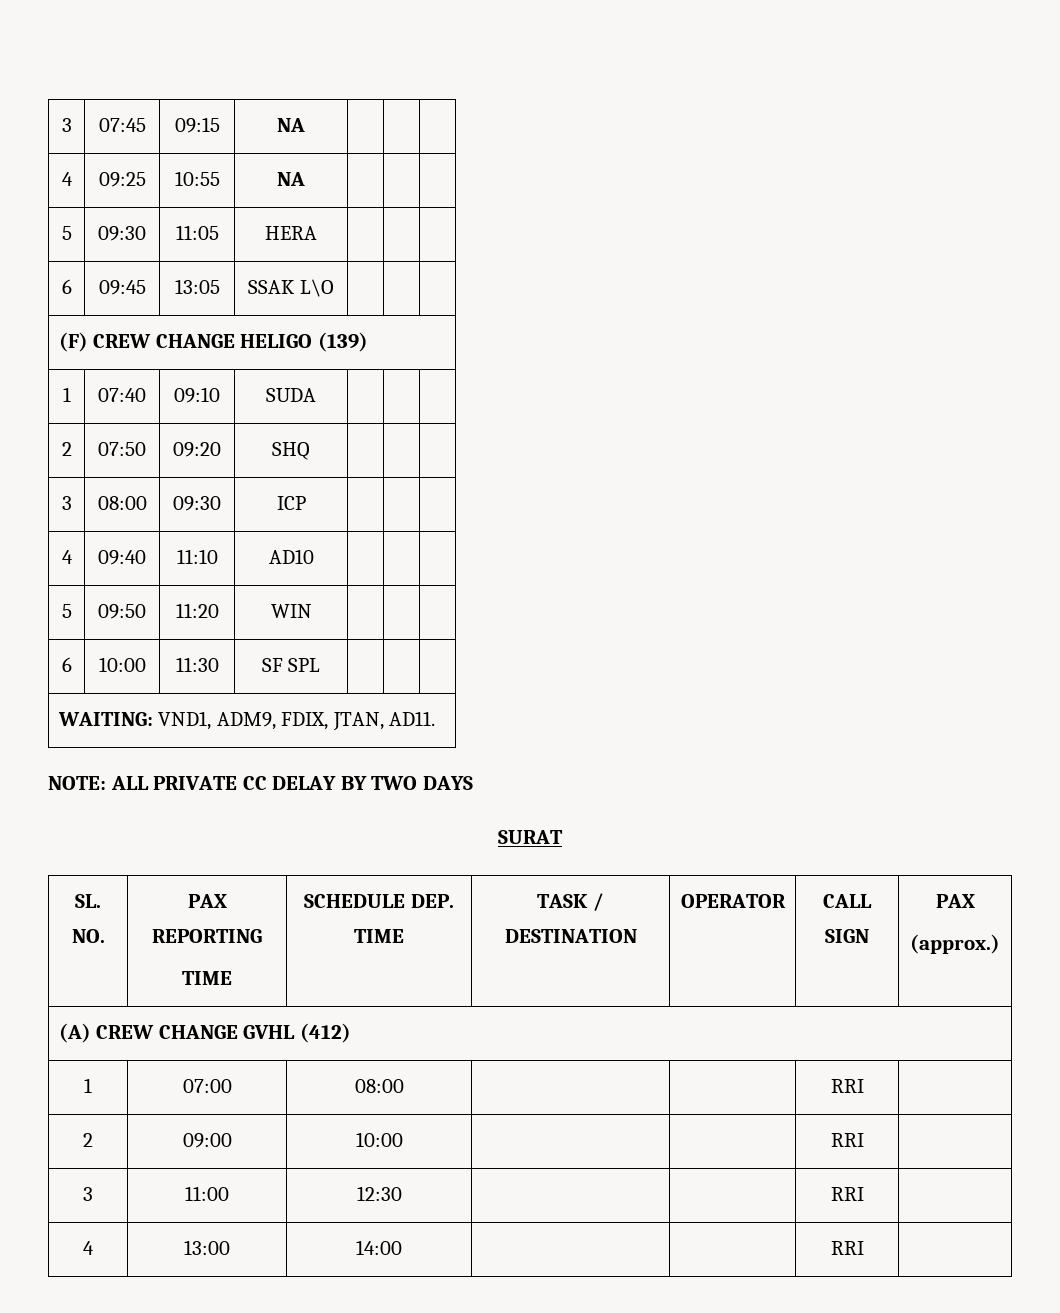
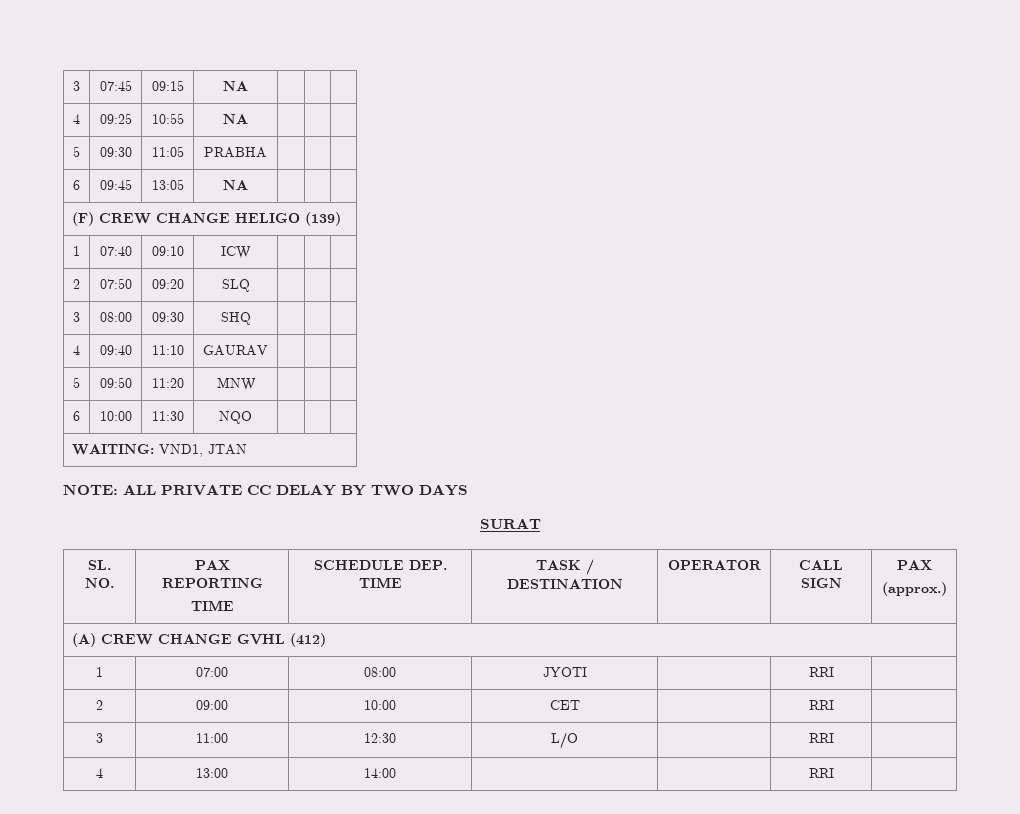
- 5 | 09:30 | 11:05 | HERA | | |
+ 5 | 09:30 | 11:05 | PRABHA | | |
- 6 | 09:45 | 13:05 | SSAK L\O | | |
+ 6 | 09:45 | 13:05 | NA | | |
- 1 | 07:40 | 09:10 | SUDA | | |
+ 1 | 07:40 | 09:10 | ICW | | |
- 2 | 07:50 | 09:20 | SHQ | | |
+ 2 | 07:50 | 09:20 | SLQ | | |
- 3 | 08:00 | 09:30 | ICP | | |
+ 3 | 08:00 | 09:30 | SHQ | | |
- 4 | 09:40 | 11:10 | AD10 | | |
+ 4 | 09:40 | 11:10 | GAURAV | | |
- 5 | 09:50 | 11:20 | WIN | | |
+ 5 | 09:50 | 11:20 | MNW | | |
- 6 | 10:00 | 11:30 | SF SPL | | |
+ 6 | 10:00 | 11:30 | NQO | | |
- WAITING: VND1, ADM9, FDIX, JTAN, AD11.
+ WAITING: VND1, JTAN
- 1 | 07:00 | 08:00 | | | RRI |
+ 1 | 07:00 | 08:00 | JYOTI | | RRI |
- 2 | 09:00 | 10:00 | | | RRI |
+ 2 | 09:00 | 10:00 | CET | | RRI |
- 3 | 11:00 | 12:30 | | | RRI |
+ 3 | 11:00 | 12:30 | L/O | | RRI |

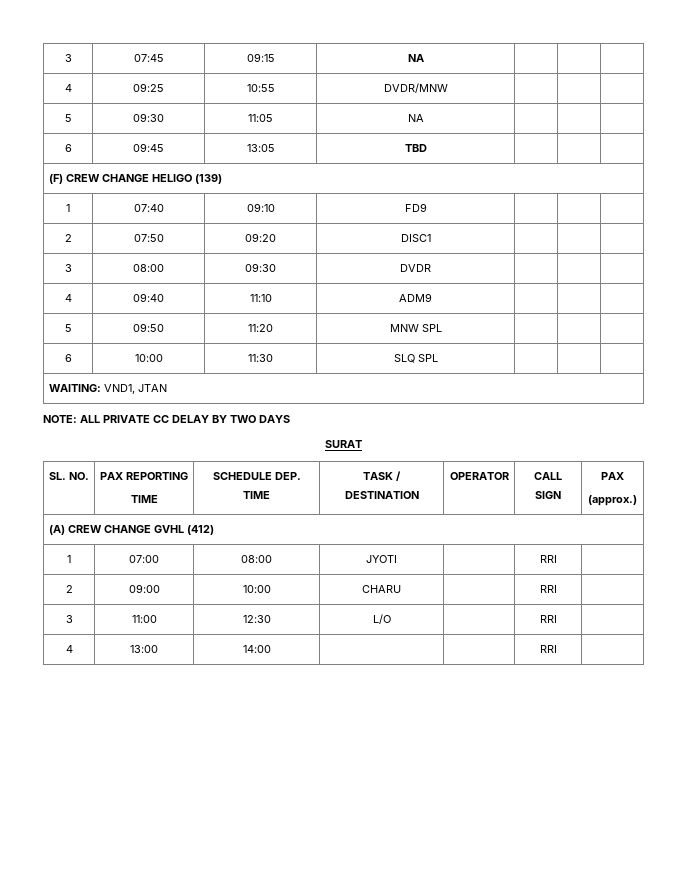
- 4 | 09:25 | 10:55 | NA | | |
+ 4 | 09:25 | 10:55 | DVDR/MNW | | |
- 5 | 09:30 | 11:05 | PRABHA | | |
+ 5 | 09:30 | 11:05 | NA | | |
- 6 | 09:45 | 13:05 | NA | | |
+ 6 | 09:45 | 13:05 | TBD | | |
- 1 | 07:40 | 09:10 | ICW | | |
+ 1 | 07:40 | 09:10 | FD9 | | |
- 2 | 07:50 | 09:20 | SLQ | | |
+ 2 | 07:50 | 09:20 | DISC1 | | |
- 3 | 08:00 | 09:30 | SHQ | | |
+ 3 | 08:00 | 09:30 | DVDR | | |
- 4 | 09:40 | 11:10 | GAURAV | | |
+ 4 | 09:40 | 11:10 | ADM9 | | |
- 5 | 09:50 | 11:20 | MNW | | |
+ 5 | 09:50 | 11:20 | MNW SPL | | |
- 6 | 10:00 | 11:30 | NQO | | |
+ 6 | 10:00 | 11:30 | SLQ SPL | | |
- 2 | 09:00 | 10:00 | CET | | RRI |
+ 2 | 09:00 | 10:00 | CHARU | | RRI |

